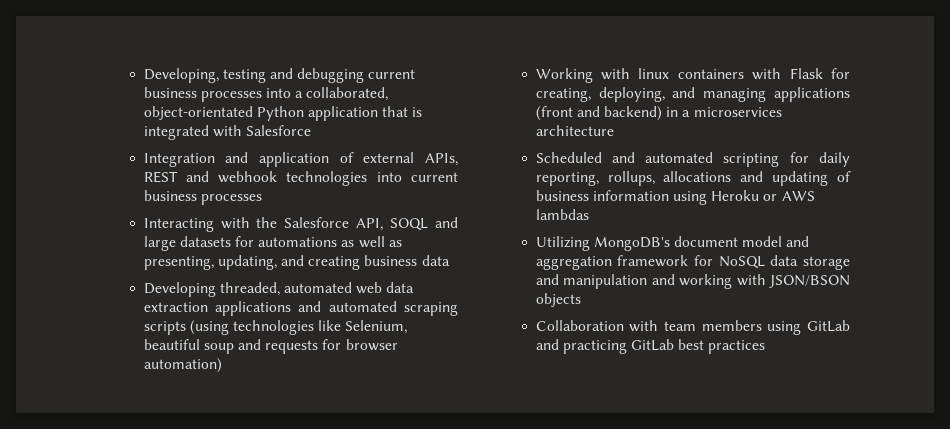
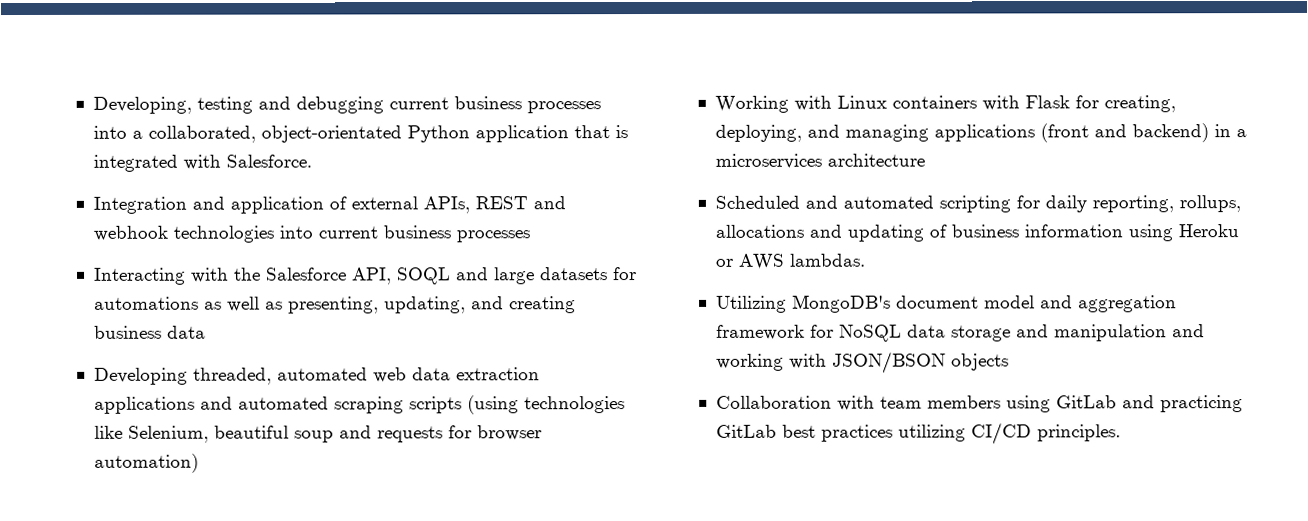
- Developing, testing and debugging current business processes into a collaborated, object-orientated Python application that is integrated with Salesforce
+ Developing, testing and debugging current business processes into a collaborated, object-orientated Python application that is integrated with Salesforce.
- Working with linux containers with Flask for creating, deploying, and managing applications (front and backend) in a microservices architecture
+ Working with Linux containers with Flask for creating, deploying, and managing applications (front and backend) in a microservices architecture
- Scheduled and automated scripting for daily reporting, rollups, allocations and updating of business information using Heroku or AWS lambdas
+ Scheduled and automated scripting for daily reporting, rollups, allocations and updating of business information using Heroku or AWS lambdas.
- Collaboration with team members using GitLab and practicing GitLab best practices
+ Collaboration with team members using GitLab and practicing GitLab best practices utilizing CI/CD principles.

